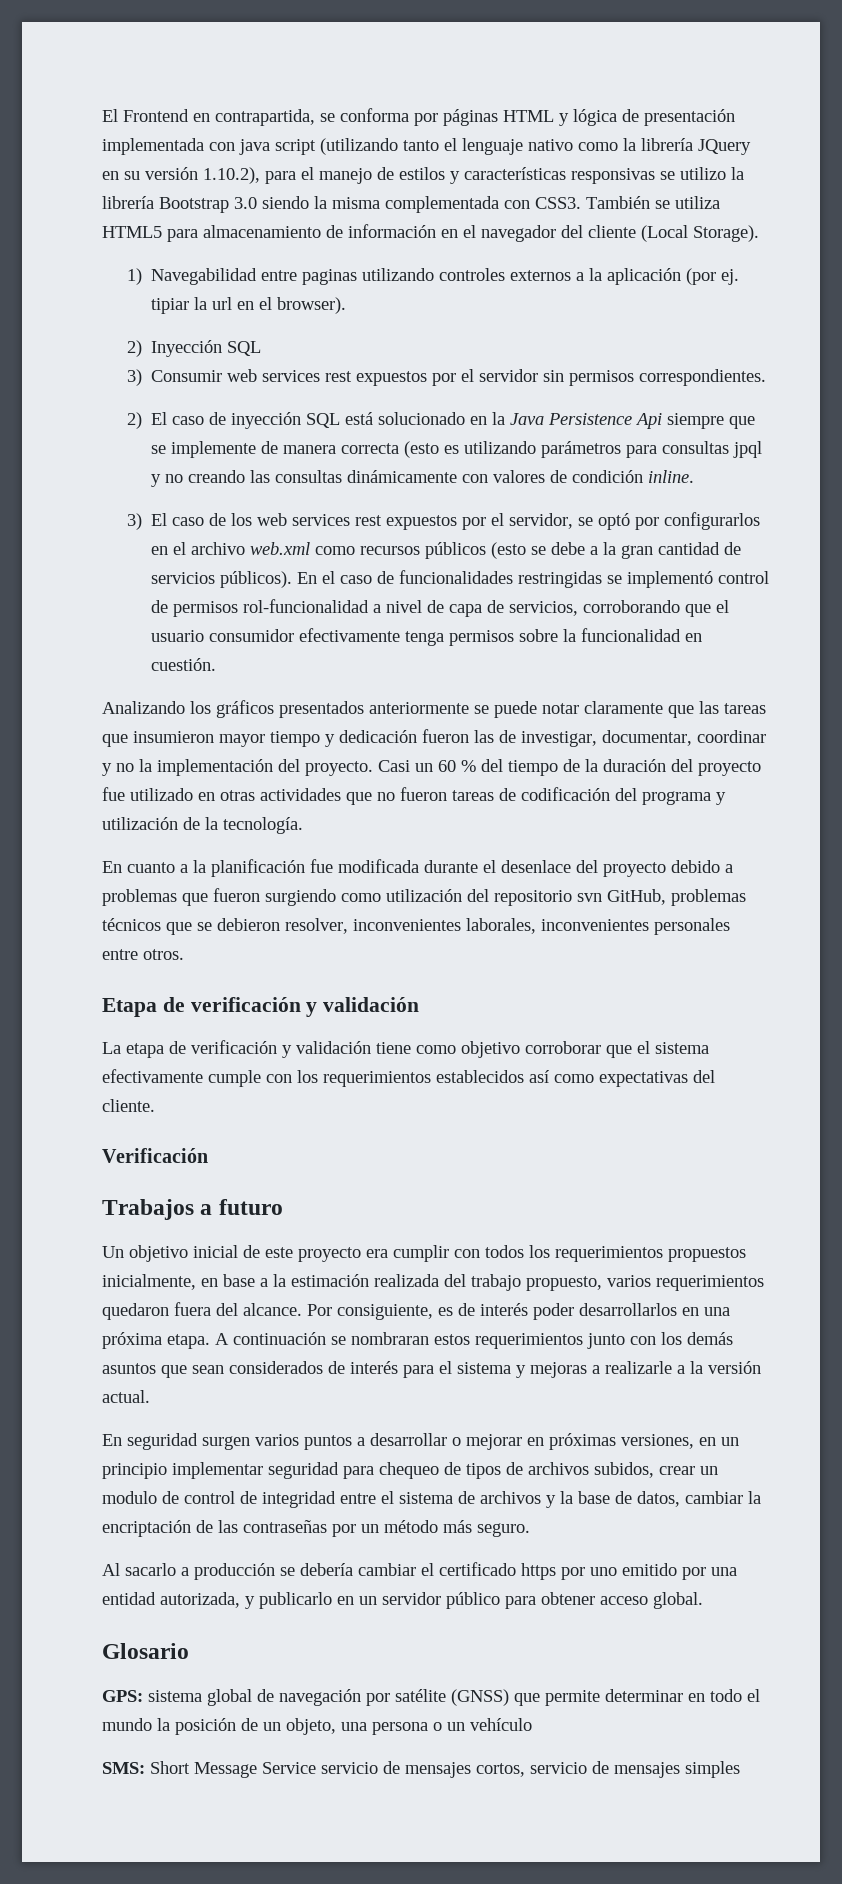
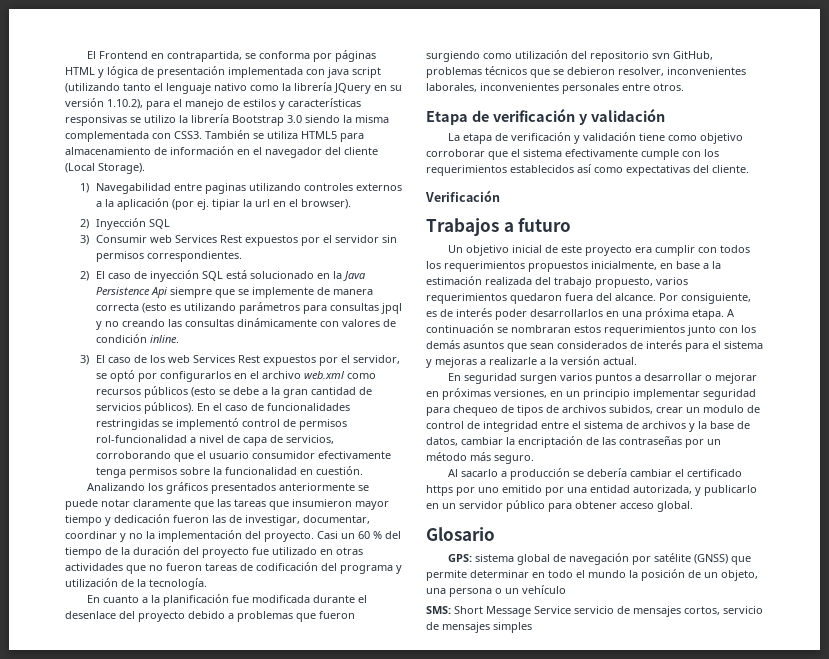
- 3) Consumir web services rest expuestos por el servidor sin permisos correspondientes.
+ 3) Consumir web Services Rest expuestos por el servidor sin permisos correspondientes.
- 3) El caso de los web services rest expuestos por el servidor, se optó por configurarlos en el archivo web.xml como recursos públicos (esto se debe a la gran cantidad de servicios públicos).
+ 3) El caso de los web Services Rest expuestos por el servidor, se optó por configurarlos en el archivo web.xml como recursos públicos (esto se debe a la gran cantidad de servicios públicos).

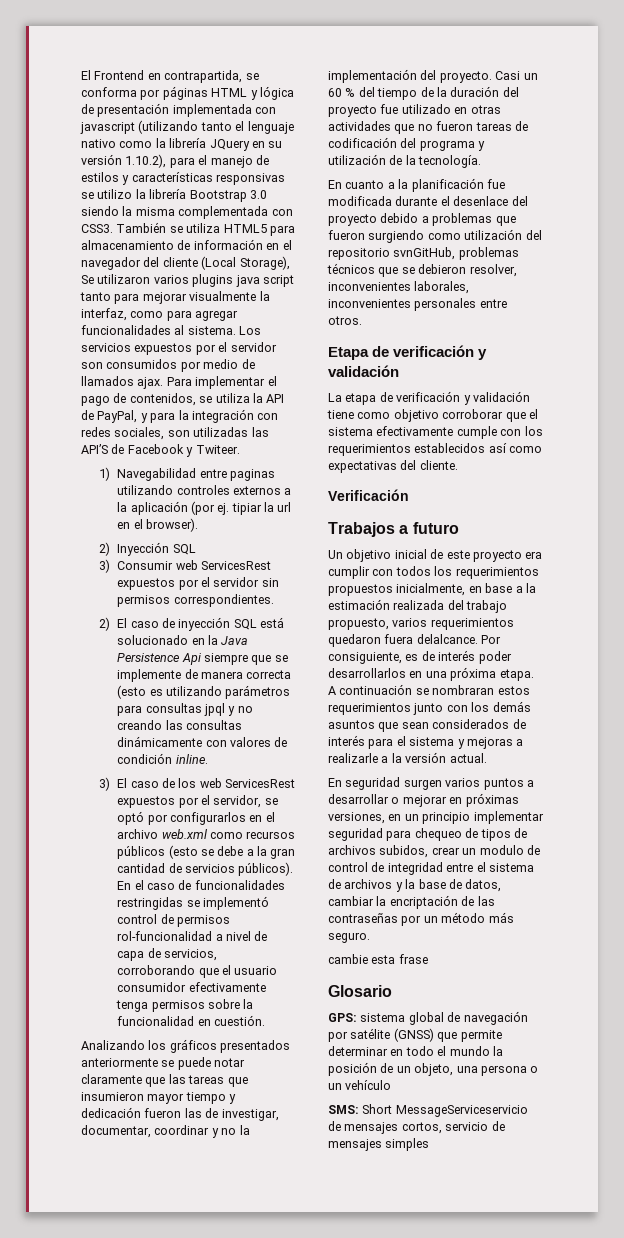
- El Frontend en contrapartida, se conforma por páginas HTML y lógica de presentación implementada con java script (utilizando tanto el lenguaje nativo como la librería JQuery en su versión 1.10.2), para el manejo de estilos y características responsivas se utilizo la librería Bootstrap 3.0 siendo la misma complementada con CSS3.
+ El Frontend en contrapartida, se conforma por páginas HTML y lógica de presentación implementada con javascript (utilizando tanto el lenguaje nativo como la librería JQuery en su versión 1.10.2), para el manejo de estilos y características responsivas se utilizo la librería Bootstrap 3.0 siendo la misma complementada con CSS3.
- También se utiliza HTML5 para almacenamiento de información en el navegador del cliente (Local Storage).
+ También se utiliza HTML5 para almacenamiento de información en el navegador del cliente (Local Storage), Se utilizaron varios plugins java script tanto para mejorar visualmente la interfaz, como para agregar funcionalidades al sistema. Los servicios expuestos por el servidor son consumidos por medio de llamados ajax. Para implementar el pago de contenidos, se utiliza la API de PayPal, y para la integración con redes sociales, son utilizadas las API’S de Facebook y Twiteer.
- 3) Consumir web Services Rest expuestos por el servidor sin permisos correspondientes.
+ 3) Consumir web ServicesRest expuestos por el servidor sin permisos correspondientes.
- 3) El caso de los web Services Rest expuestos por el servidor, se optó por configurarlos en el archivo web.xml como recursos públicos (esto se debe a la gran cantidad de servicios públicos).
+ 3) El caso de los web ServicesRest expuestos por el servidor, se optó por configurarlos en el archivo web.xml como recursos públicos (esto se debe a la gran cantidad de servicios públicos).
- En cuanto a la planificación fue modificada durante el desenlace del proyecto debido a problemas que fueron surgiendo como utilización del repositorio svn GitHub, problemas técnicos que se debieron resolver, inconvenientes laborales, inconvenientes personales entre otros.
+ En cuanto a la planificación fue modificada durante el desenlace del proyecto debido a problemas que fueron surgiendo como utilización del repositorio svnGitHub, problemas técnicos que se debieron resolver, inconvenientes laborales, inconvenientes personales entre otros.
- Un objetivo inicial de este proyecto era cumplir con todos los requerimientos propuestos inicialmente, en base a la estimación realizada del trabajo propuesto, varios requerimientos quedaron fuera del alcance.
+ Un objetivo inicial de este proyecto era cumplir con todos los requerimientos propuestos inicialmente, en base a la estimación realizada del trabajo propuesto, varios requerimientos quedaron fuera delalcance.
- Al sacarlo a producción se debería cambiar el certificado https por uno emitido por una entidad autorizada, y publicarlo en un servidor público para obtener acceso global.
+ cambie esta frase
- SMS: Short Message Service servicio de mensajes cortos, servicio de mensajes simples
+ SMS: Short MessageServiceservicio de mensajes cortos, servicio de mensajes simples

